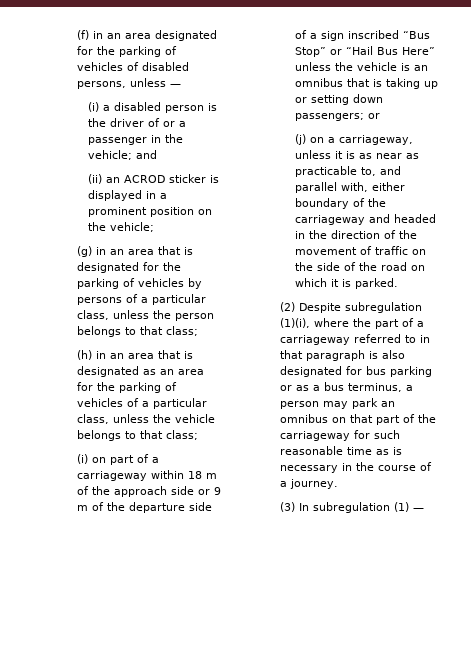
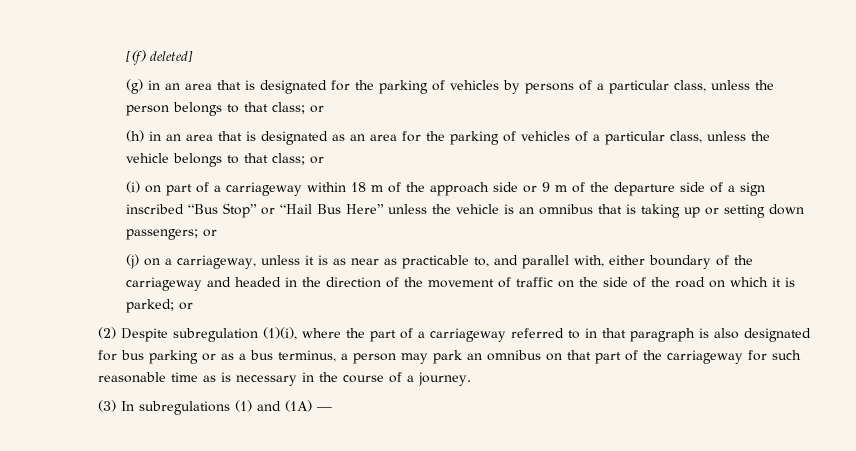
- (f) in an area designated for the parking of vehicles of disabled persons, unless —
- (i) a disabled person is the driver of or a passenger in the vehicle; and
- (ii) an ACROD sticker is displayed in a prominent position on the vehicle;
+ [(f) deleted]
- (g) in an area that is designated for the parking of vehicles by persons of a particular class, unless the person belongs to that class;
+ (g) in an area that is designated for the parking of vehicles by persons of a particular class, unless the person belongs to that class; or
- (h) in an area that is designated as an area for the parking of vehicles of a particular class, unless the vehicle belongs to that class;
+ (h) in an area that is designated as an area for the parking of vehicles of a particular class, unless the vehicle belongs to that class; or
- (j) on a carriageway, unless it is as near as practicable to, and parallel with, either boundary of the carriageway and headed in the direction of the movement of traffic on the side of the road on which it is parked.
+ (j) on a carriageway, unless it is as near as practicable to, and parallel with, either boundary of the carriageway and headed in the direction of the movement of traffic on the side of the road on which it is parked; or
- (3) In subregulation (1) —
+ (3) In subregulations (1) and (1A) —

